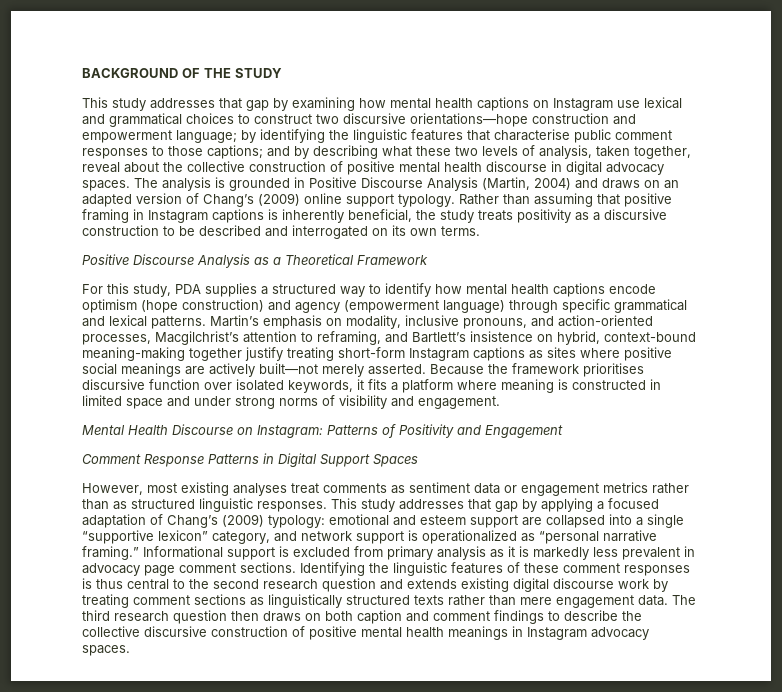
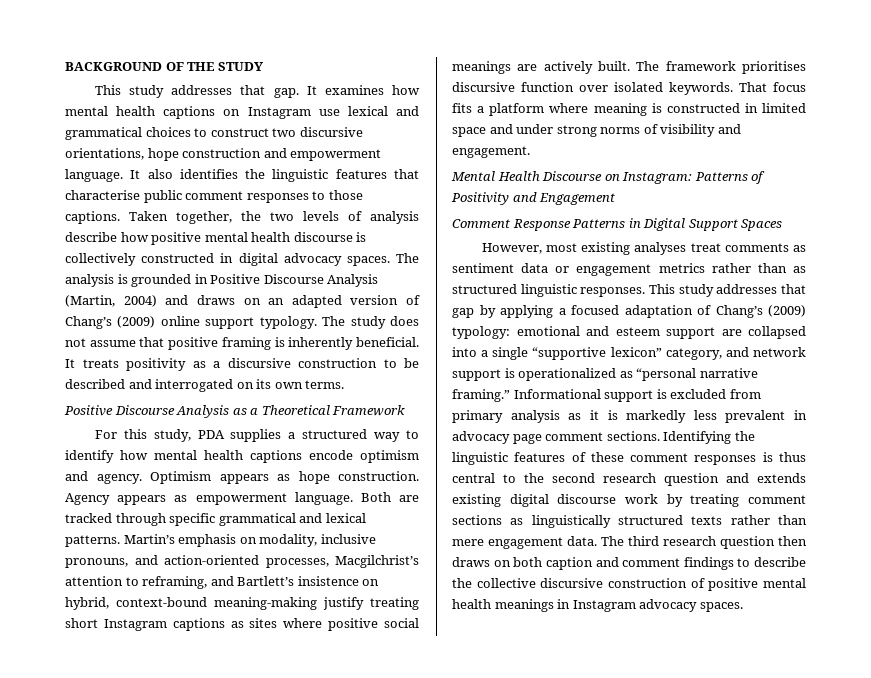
- This study addresses that gap by examining how mental health captions on Instagram use lexical and grammatical choices to construct two discursive orientations—hope construction and empowerment language; by identifying the linguistic features that characterise public comment responses to those captions; and by describing what these two levels of analysis, taken together, reveal about the collective construction of positive mental health discourse in digital advocacy spaces.
+ This study addresses that gap. It examines how mental health captions on Instagram use lexical and grammatical choices to construct two discursive orientations, hope construction and empowerment language. It also identifies the linguistic features that characterise public comment responses to those captions. Taken together, the two levels of analysis describe how positive mental health discourse is collectively constructed in digital advocacy spaces.
- Rather than assuming that positive framing in Instagram captions is inherently beneficial, the study treats positivity as a discursive construction to be described and interrogated on its own terms.
+ The study does not assume that positive framing is inherently beneficial. It treats positivity as a discursive construction to be described and interrogated on its own terms.
- For this study, PDA supplies a structured way to identify how mental health captions encode optimism (hope construction) and agency (empowerment language) through specific grammatical and lexical patterns.
+ For this study, PDA supplies a structured way to identify how mental health captions encode optimism and agency. Optimism appears as hope construction. Agency appears as empowerment language. Both are tracked through specific grammatical and lexical patterns.
- Martin’s emphasis on modality, inclusive pronouns, and action-oriented processes, Macgilchrist’s attention to reframing, and Bartlett’s insistence on hybrid, context-bound meaning-making together justify treating short-form Instagram captions as sites where positive social meanings are actively built—not merely asserted. Because the framework prioritises discursive function over isolated keywords, it fits a platform where meaning is constructed in limited space and under strong norms of visibility and engagement.
+ Martin’s emphasis on modality, inclusive pronouns, and action-oriented processes, Macgilchrist’s attention to reframing, and Bartlett’s insistence on hybrid, context-bound meaning-making justify treating short Instagram captions as sites where positive social meanings are actively built. The framework prioritises discursive function over isolated keywords. That focus fits a platform where meaning is constructed in limited space and under strong norms of visibility and engagement.

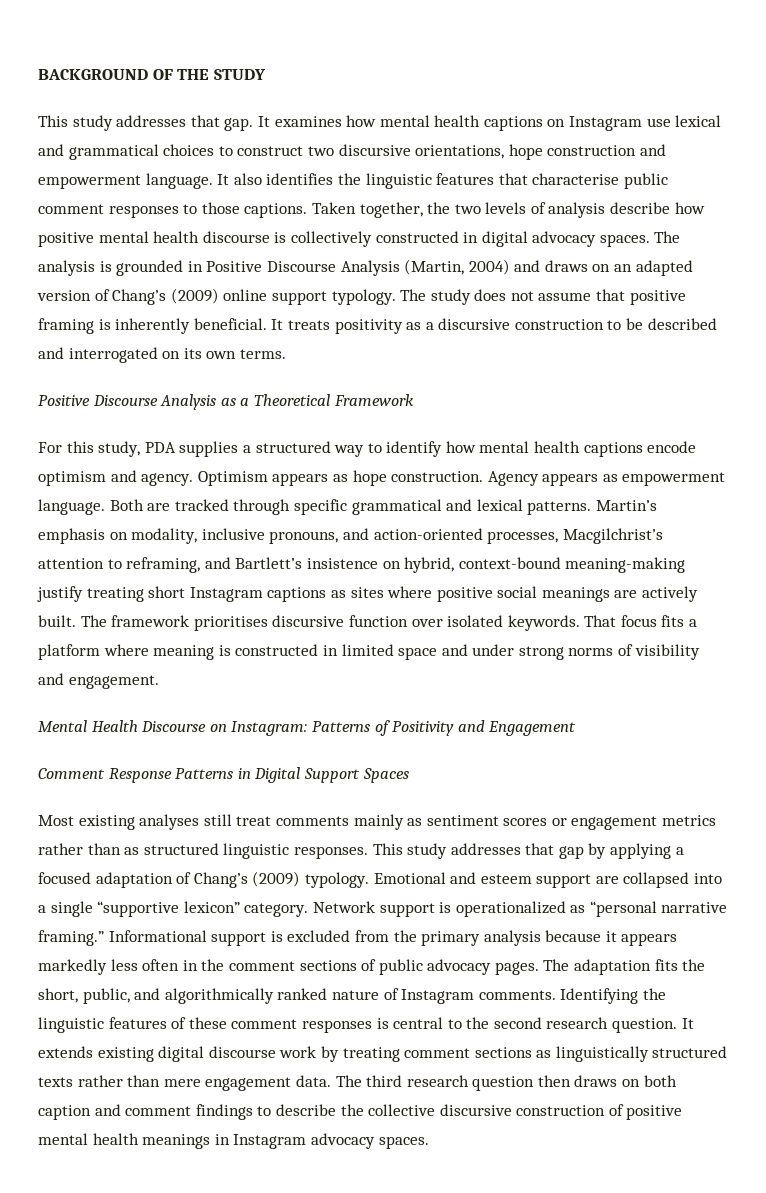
- However, most existing analyses treat comments as sentiment data or engagement metrics rather than as structured linguistic responses.
+ Most existing analyses still treat comments mainly as sentiment scores or engagement metrics rather than as structured linguistic responses.
- This study addresses that gap by applying a focused adaptation of Chang’s (2009) typology: emotional and esteem support are collapsed into a single “supportive lexicon” category, and network support is operationalized as “personal narrative framing.”
+ This study addresses that gap by applying a focused adaptation of Chang’s (2009) typology. Emotional and esteem support are collapsed into a single “supportive lexicon” category. Network support is operationalized as “personal narrative framing.”
- Informational support is excluded from primary analysis as it is markedly less prevalent in advocacy page comment sections.
+ Informational support is excluded from the primary analysis because it appears markedly less often in the comment sections of public advocacy pages. The adaptation fits the short, public, and algorithmically ranked nature of Instagram comments.
- Identifying the linguistic features of these comment responses is thus central to the second research question and extends existing digital discourse work by treating comment sections as linguistically structured texts rather than mere engagement data.
+ Identifying the linguistic features of these comment responses is central to the second research question. It extends existing digital discourse work by treating comment sections as linguistically structured texts rather than mere engagement data.

